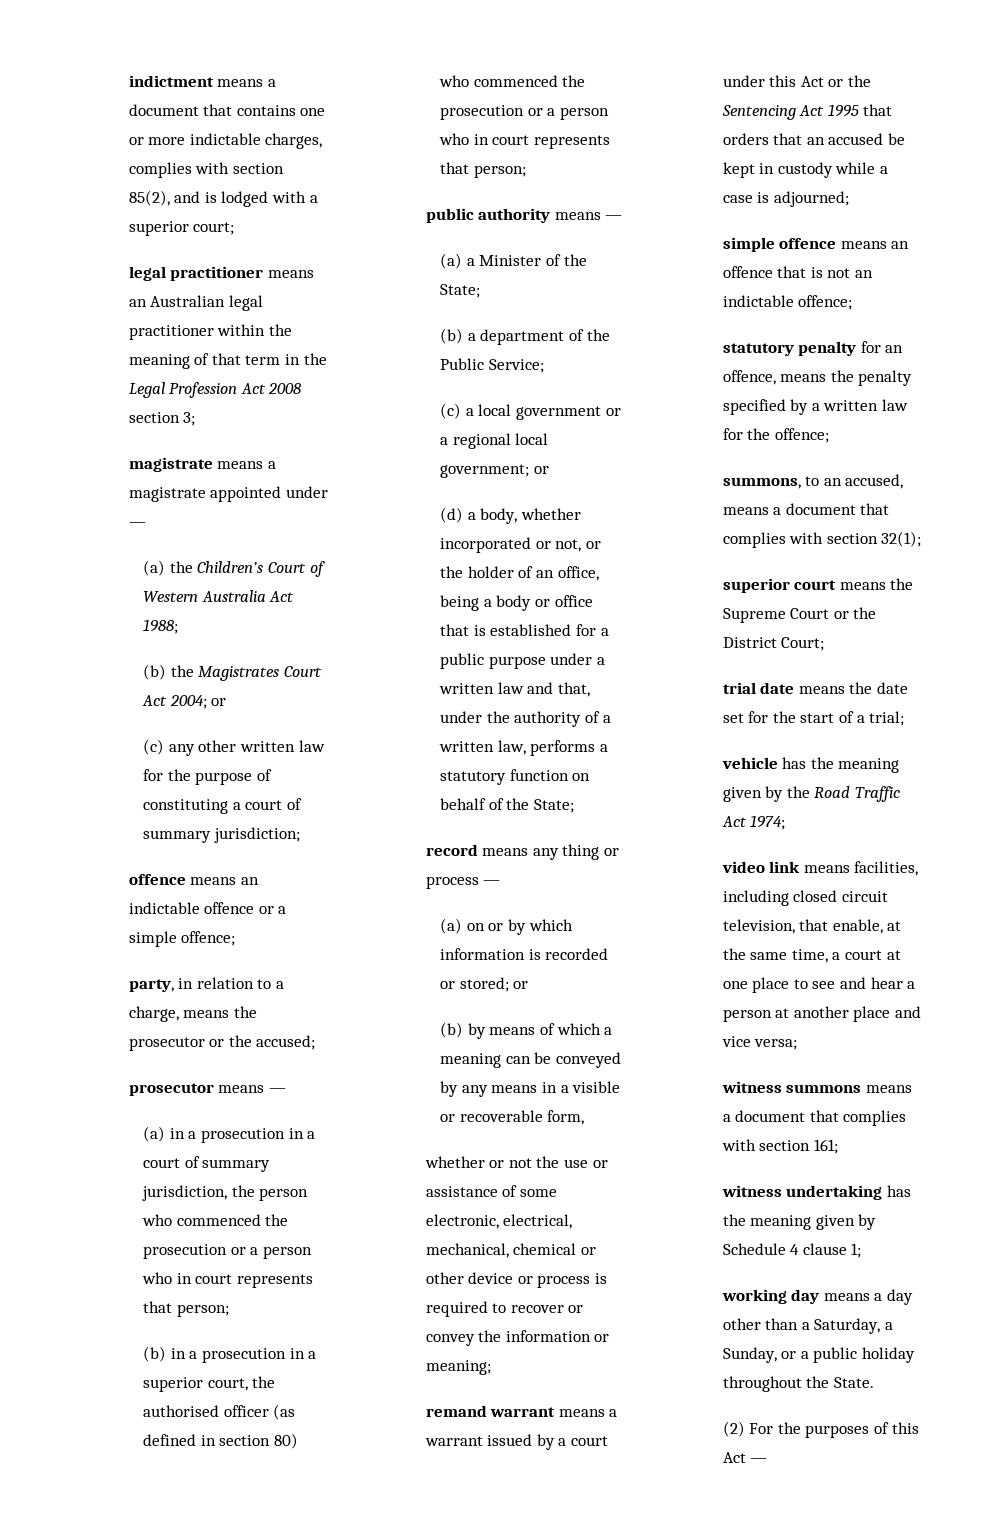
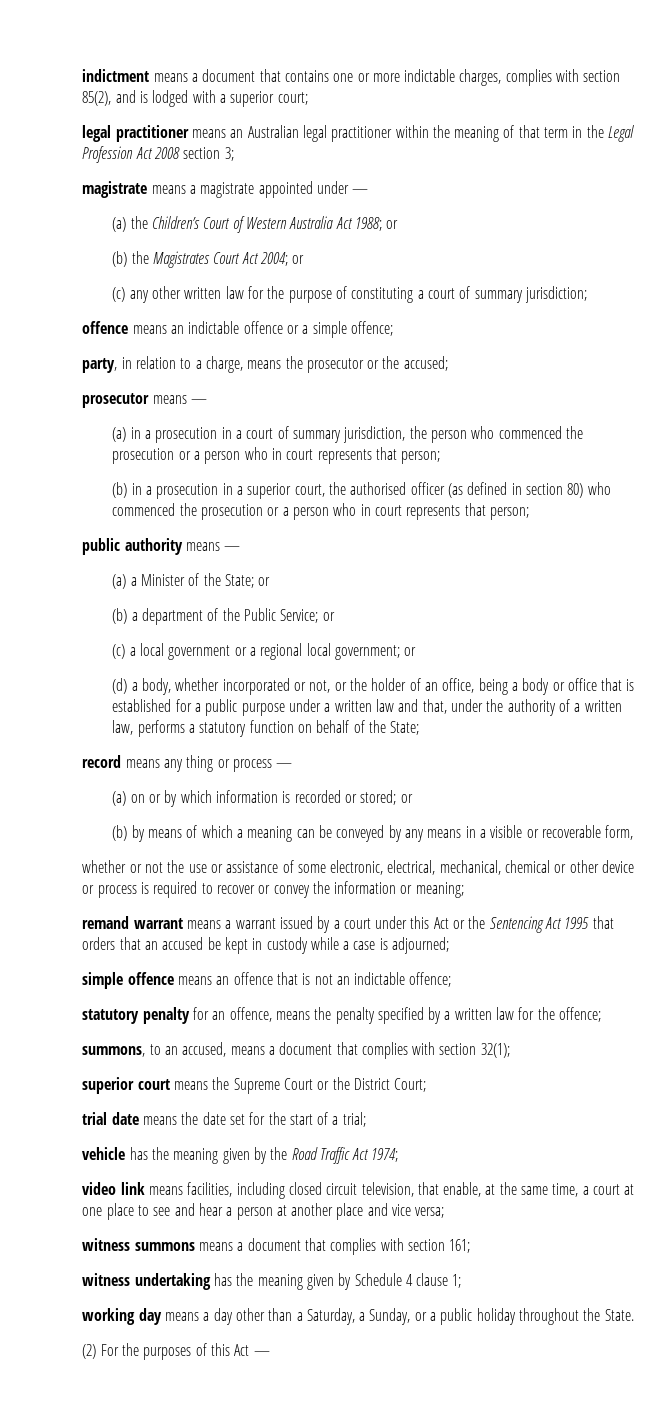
- (a) the Children’s Court of Western Australia Act 1988;
+ (a) the Children’s Court of Western Australia Act 1988; or
- (a) a Minister of the State;
+ (a) a Minister of the State; or
- (b) a department of the Public Service;
+ (b) a department of the Public Service; or

